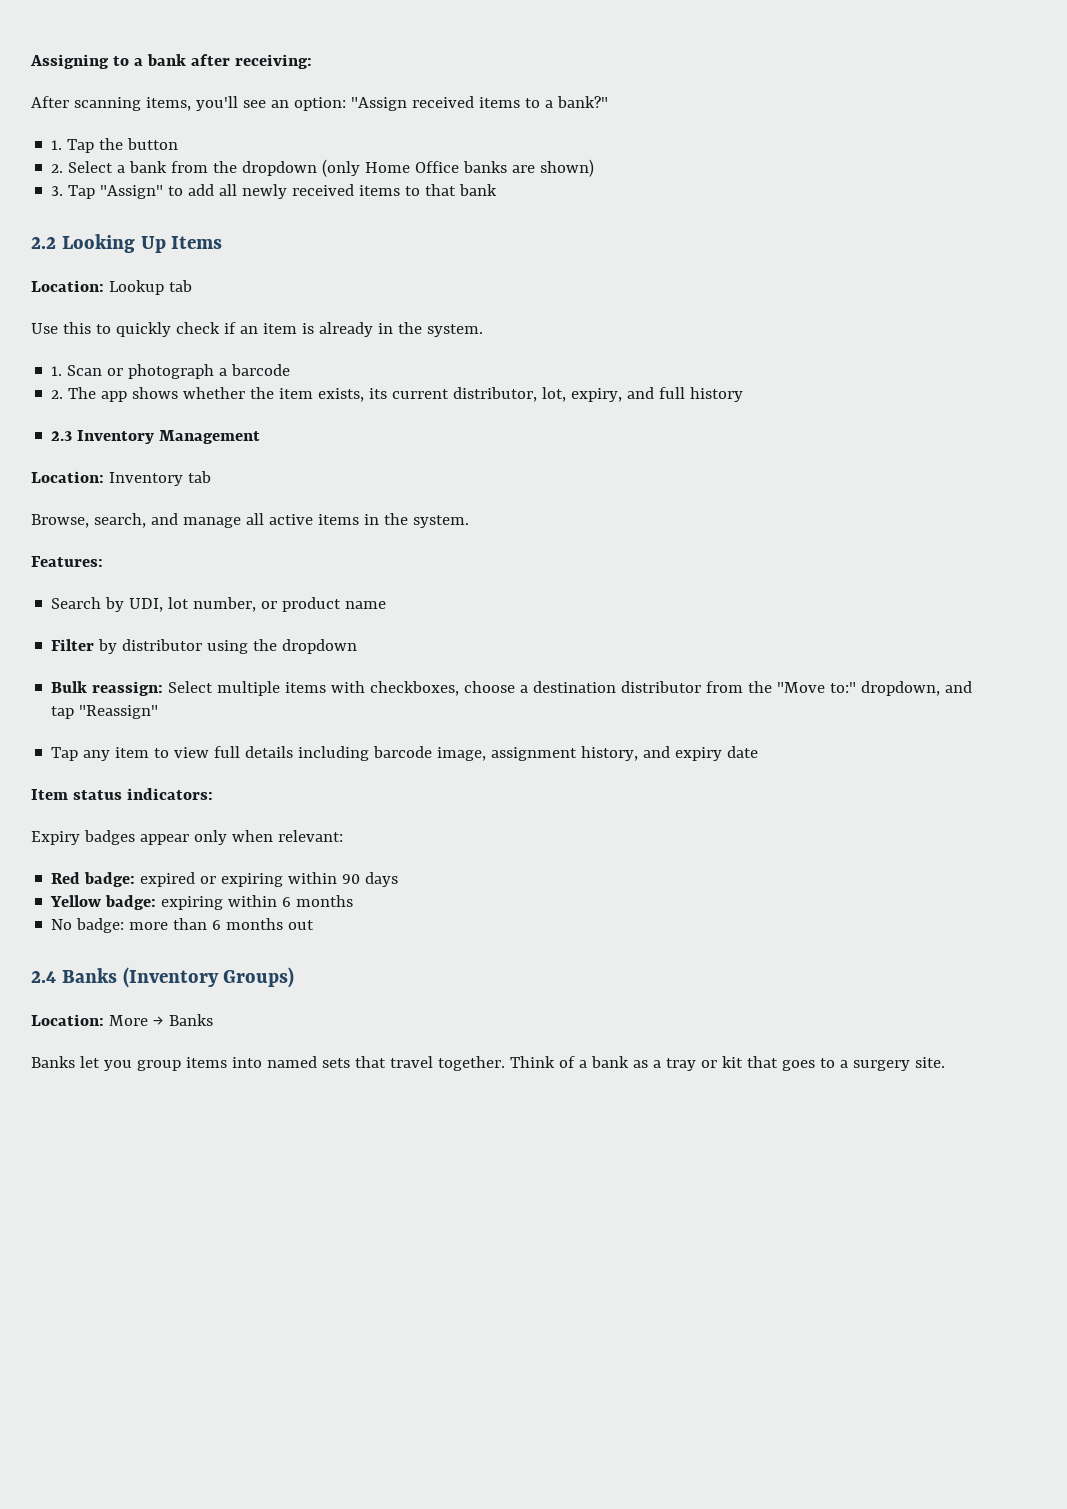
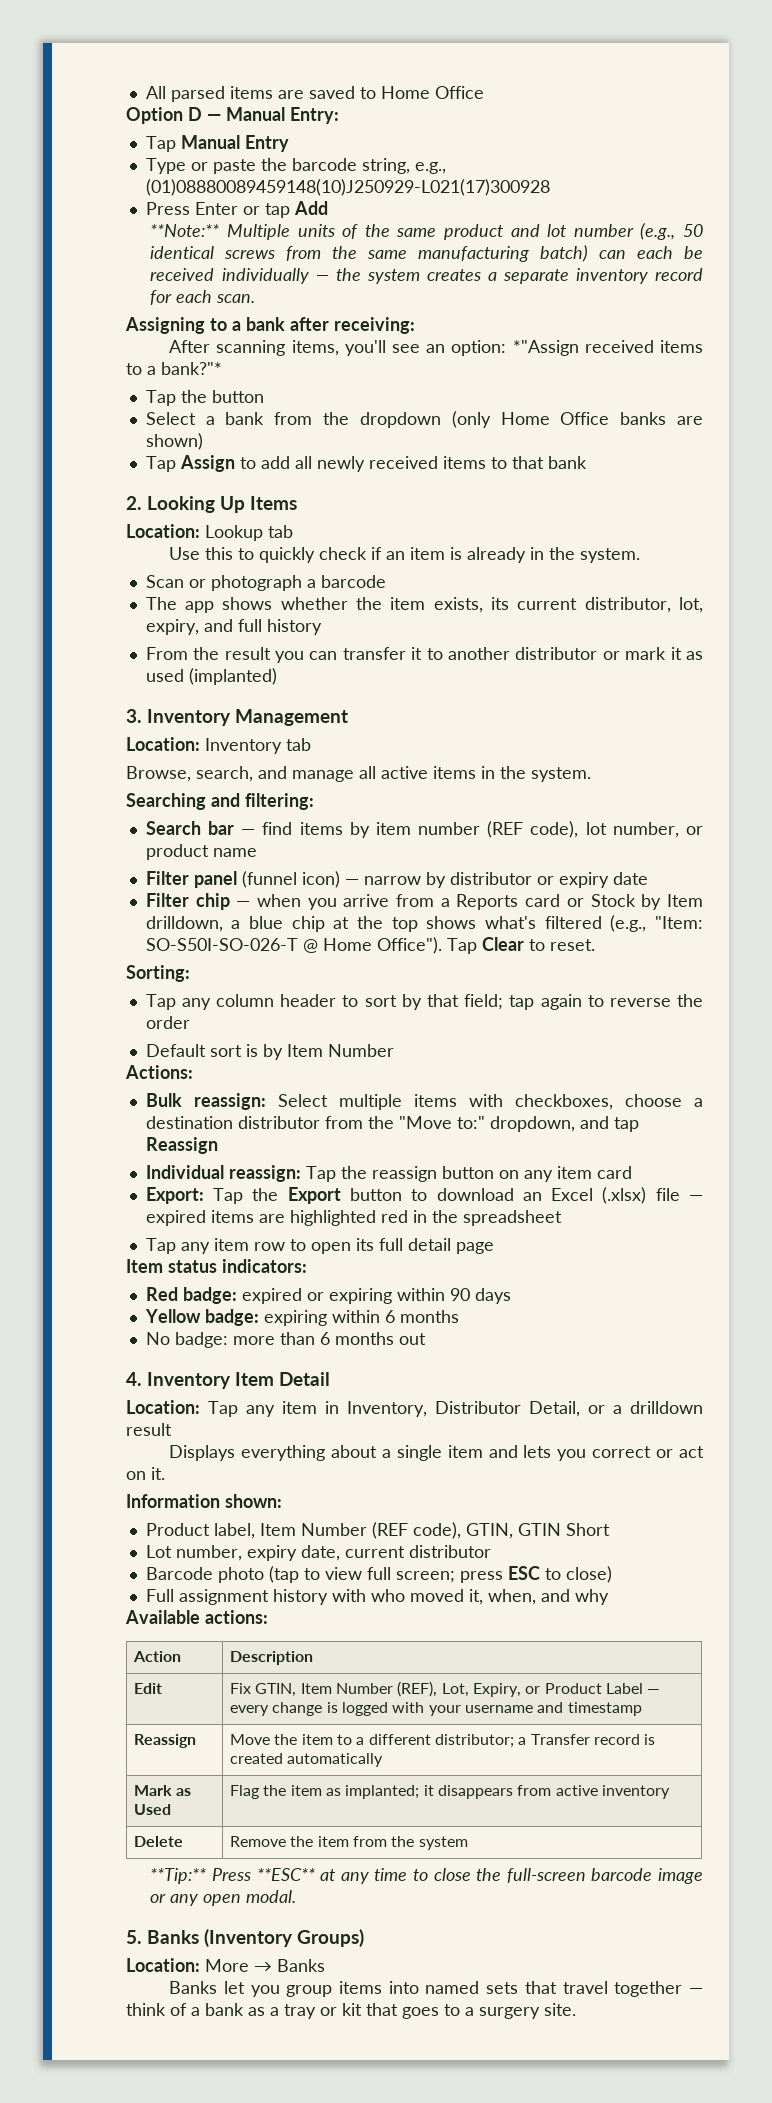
+ All parsed items are saved to Home Office
+ Option D — Manual Entry:
+ Tap Manual Entry
+ Type or paste the barcode string, e.g., (01)08880089459148(10)J250929-L021(17)300928
+ Press Enter or tap Add
+ **Note:** Multiple units of the same product and lot number (e.g., 50 identical screws from the same manufacturing batch) can each be received individually — the system creates a separate inventory record for each scan.
- After scanning items, you'll see an option: "Assign received items to a bank?"
- 1. Tap the button
+ After scanning items, you'll see an option: *"Assign received items to a bank?"*
+ Tap the button
- 2. Select a bank from the dropdown (only Home Office banks are shown)
+ Select a bank from the dropdown (only Home Office banks are shown)
- 3. Tap "Assign" to add all newly received items to that bank
+ Tap Assign to add all newly received items to that bank
- 2.2 Looking Up Items
+ 2. Looking Up Items
- 1. Scan or photograph a barcode
+ Scan or photograph a barcode
- 2. The app shows whether the item exists, its current distributor, lot, expiry, and full history
+ The app shows whether the item exists, its current distributor, lot, expiry, and full history
- 2.3 Inventory Management
+ From the result you can transfer it to another distributor or mark it as used (implanted)
+ 3. Inventory Management
- Features:
- Search by UDI, lot number, or product name
+ Searching and filtering:
+ Search bar — find items by item number (REF code), lot number, or product name
- Filter by distributor using the dropdown
+ Filter panel (funnel icon) — narrow by distributor or expiry date
+ Filter chip — when you arrive from a Reports card or Stock by Item drilldown, a blue chip at the top shows what's filtered (e.g., "Item: SO-S50I-SO-026-T @ Home Office"). Tap Clear to reset.
+ Sorting:
+ Tap any column header to sort by that field; tap again to reverse the order
+ Default sort is by Item Number
+ Actions:
- Bulk reassign: Select multiple items with checkboxes, choose a destination distributor from the "Move to:" dropdown, and tap "Reassign"
- Tap any item to view full details including barcode image, assignment history, and expiry date
+ Bulk reassign: Select multiple items with checkboxes, choose a destination distributor from the "Move to:" dropdown, and tap Reassign
+ Individual reassign: Tap the reassign button on any item card
+ Export: Tap the Export button to download an Excel (.xlsx) file — expired items are highlighted red in the spreadsheet
+ Tap any item row to open its full detail page
  Item status indicators:
- Expiry badges appear only when relevant:
- 2.4 Banks (Inventory Groups)
+ 4. Inventory Item Detail
+ Location: Tap any item in Inventory, Distributor Detail, or a drilldown result
+ Displays everything about a single item and lets you correct or act on it.
+ Information shown:
+ Product label, Item Number (REF code), GTIN, GTIN Short
+ Lot number, expiry date, current distributor
+ Barcode photo (tap to view full screen; press ESC to close)
+ Full assignment history with who moved it, when, and why
+ Available actions:
+ Action | Description
+ Edit | Fix GTIN, Item Number (REF), Lot, Expiry, or Product Label — every change is logged with your username and timestamp
+ Reassign | Move the item to a different distributor; a Transfer record is created automatically
+ Mark as Used | Flag the item as implanted; it disappears from active inventory
+ Delete | Remove the item from the system
+ **Tip:** Press **ESC** at any time to close the full-screen barcode image or any open modal.
+ 5. Banks (Inventory Groups)
- Banks let you group items into named sets that travel together. Think of a bank as a tray or kit that goes to a surgery site.
+ Banks let you group items into named sets that travel together — think of a bank as a tray or kit that goes to a surgery site.

